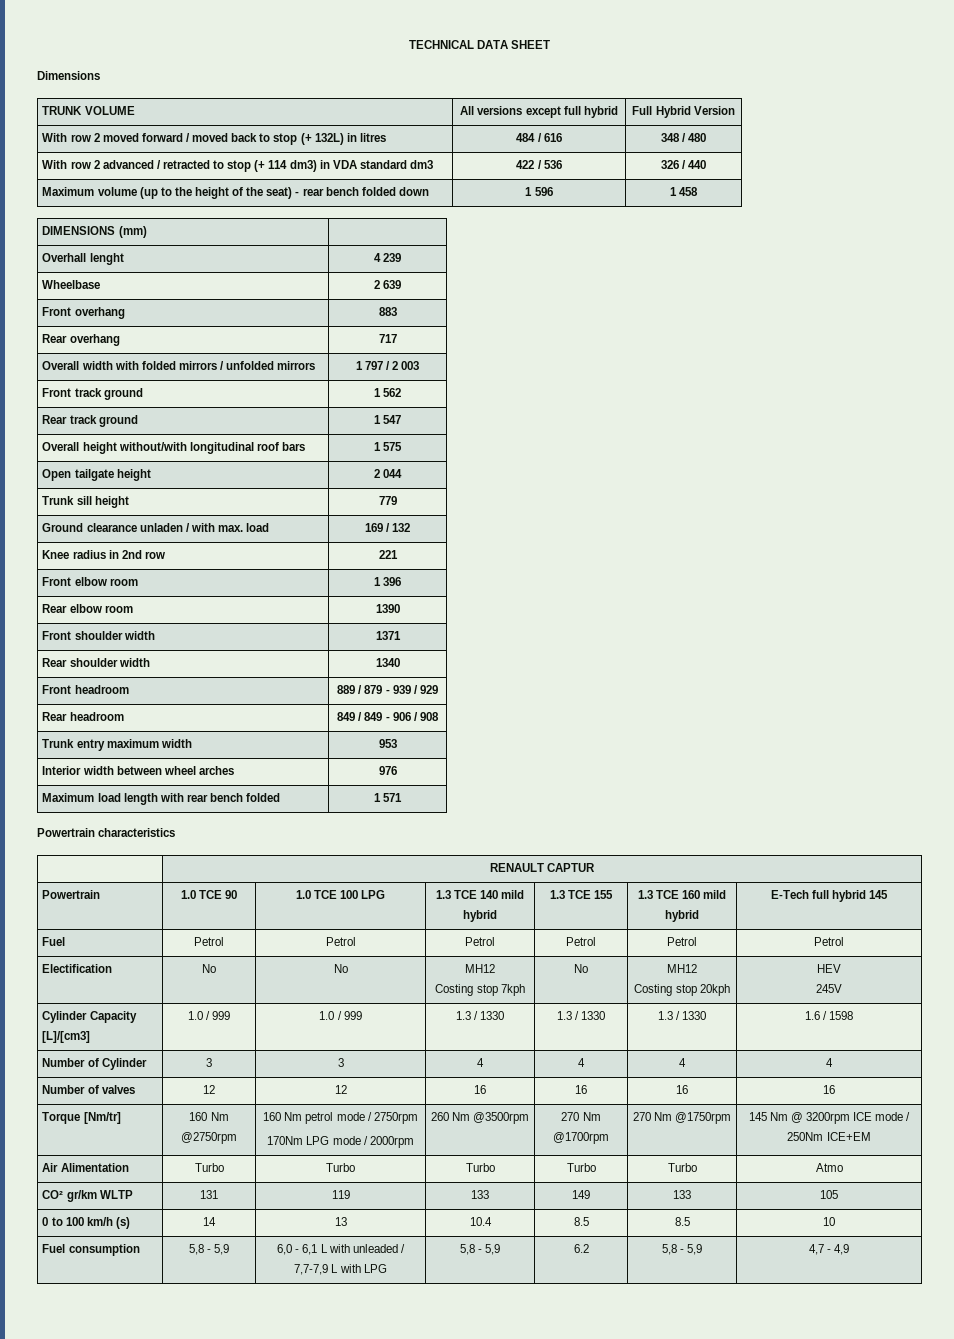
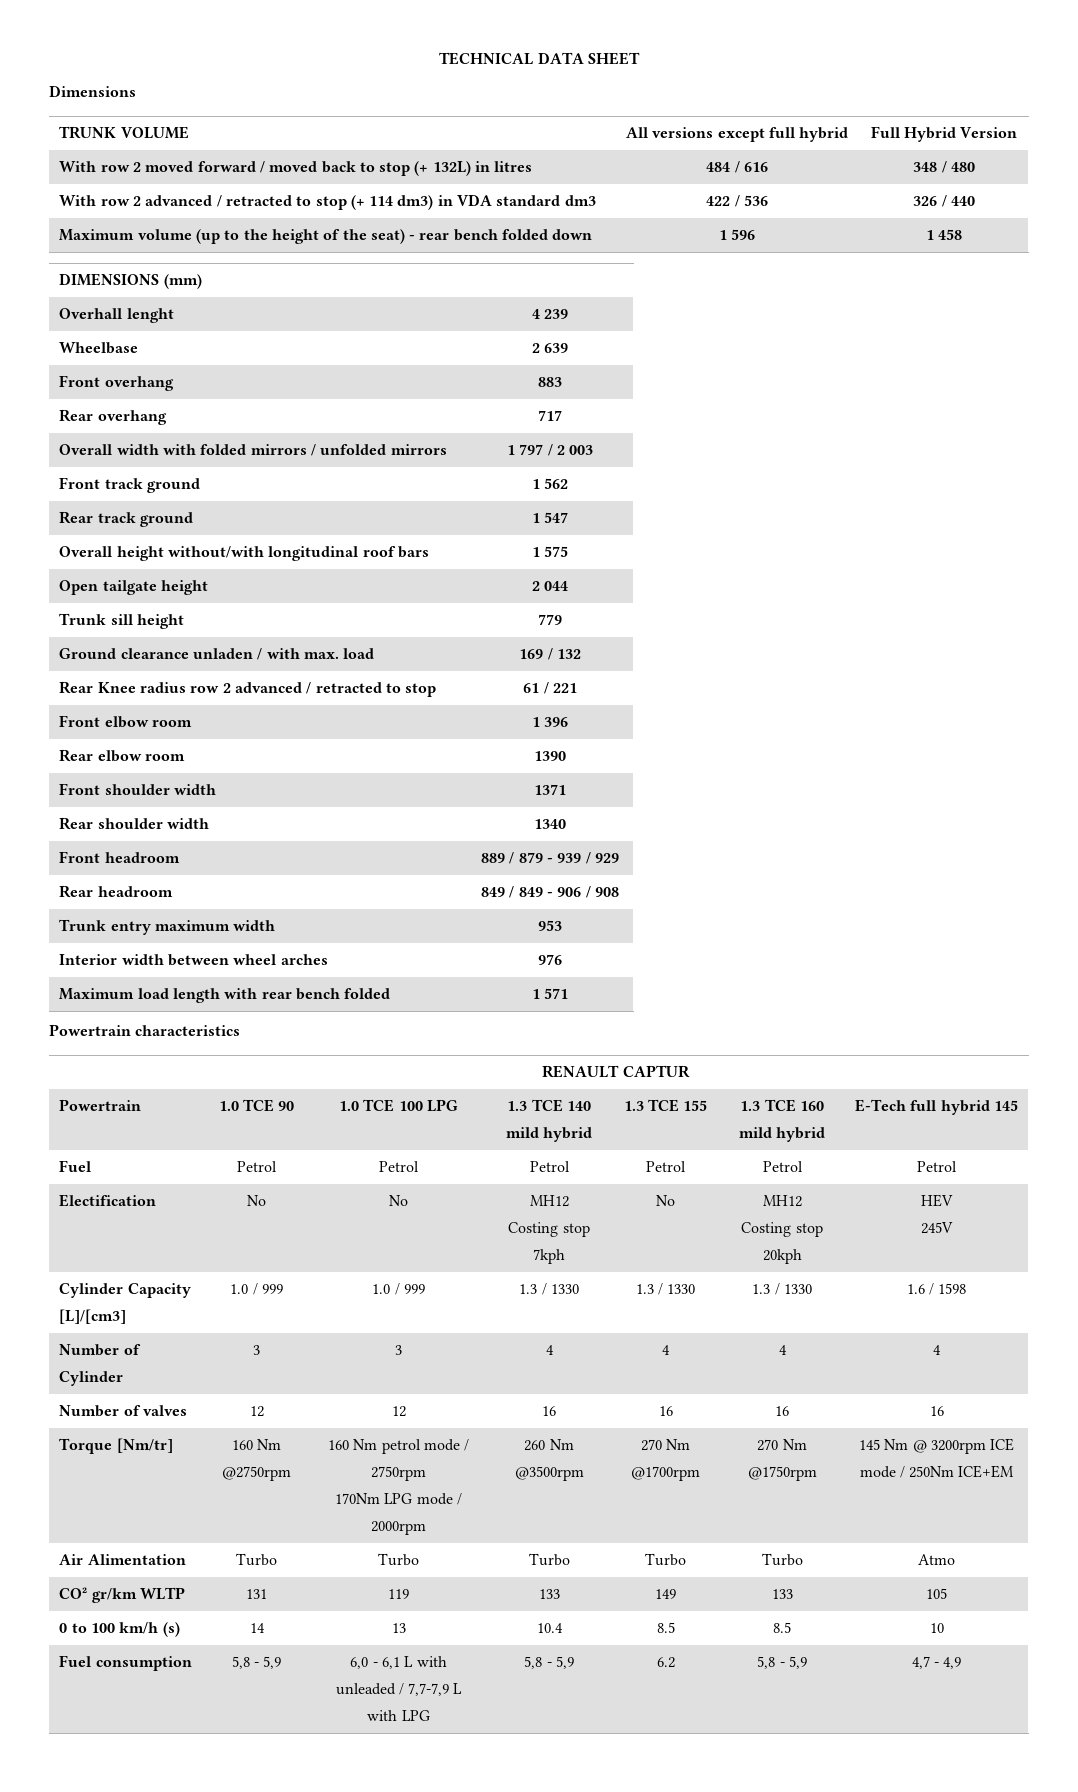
- Knee radius in 2nd row | 221
+ Rear Knee radius row 2 advanced / retracted to stop | 61 / 221

